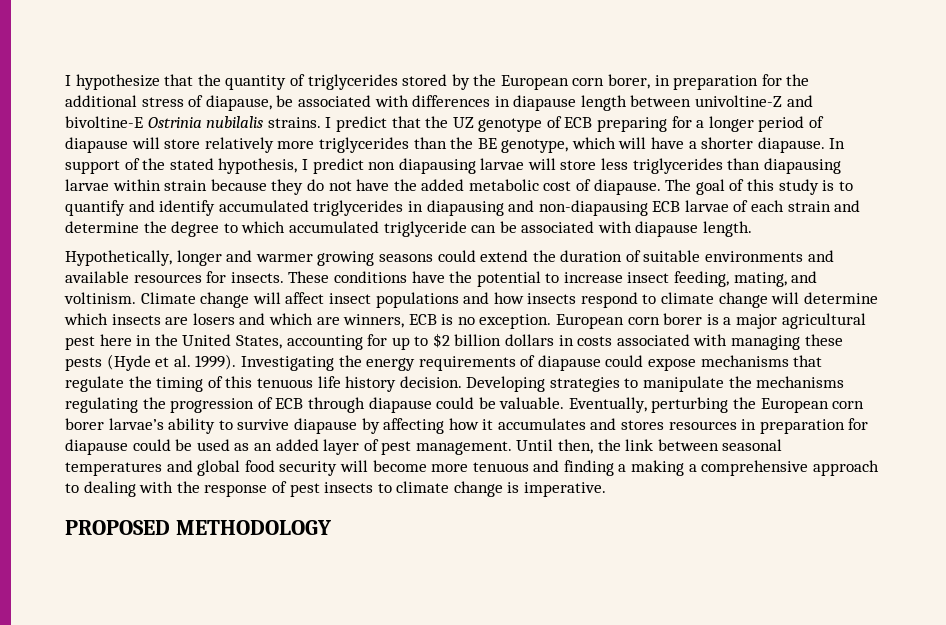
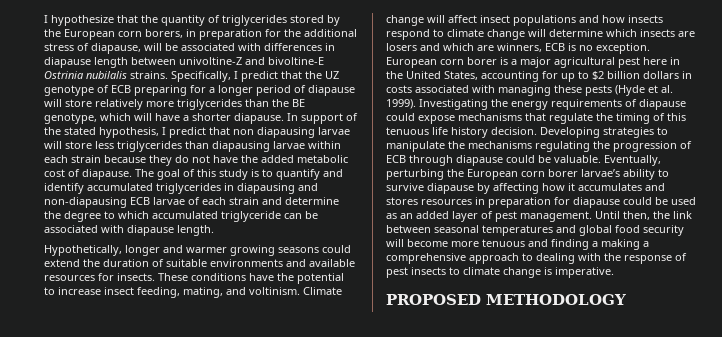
- I hypothesize that the quantity of triglycerides stored by the European corn borer, in preparation for the additional stress of diapause, be associated with differences in diapause length between univoltine-Z and bivoltine-E Ostrinia nubilalis strains.
+ I hypothesize that the quantity of triglycerides stored by the European corn borers, in preparation for the additional stress of diapause, will be associated with differences in diapause length between univoltine-Z and bivoltine-E Ostrinia nubilalis strains.
- I predict that the UZ genotype of ECB preparing for a longer period of diapause will store relatively more triglycerides than the BE genotype, which will have a shorter diapause.
+ Specifically, I predict that the UZ genotype of ECB preparing for a longer period of diapause will store relatively more triglycerides than the BE genotype, which will have a shorter diapause.
- In support of the stated hypothesis, I predict non diapausing larvae will store less triglycerides than diapausing larvae within strain because they do not have the added metabolic cost of diapause.
+ In support of the stated hypothesis, I predict that non diapausing larvae will store less triglycerides than diapausing larvae within each strain because they do not have the added metabolic cost of diapause.

